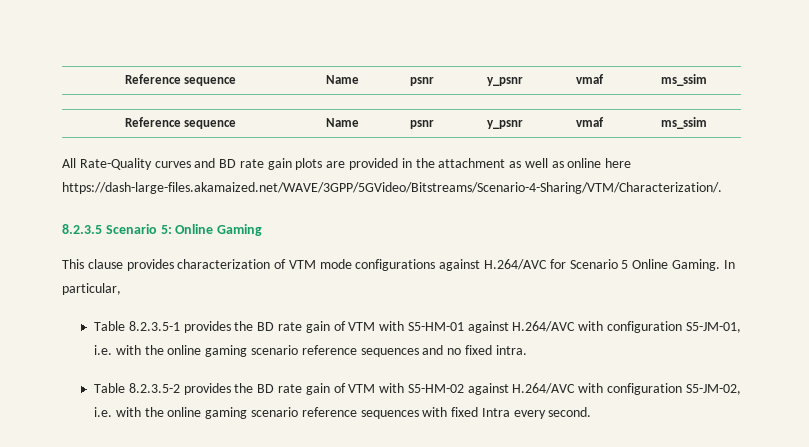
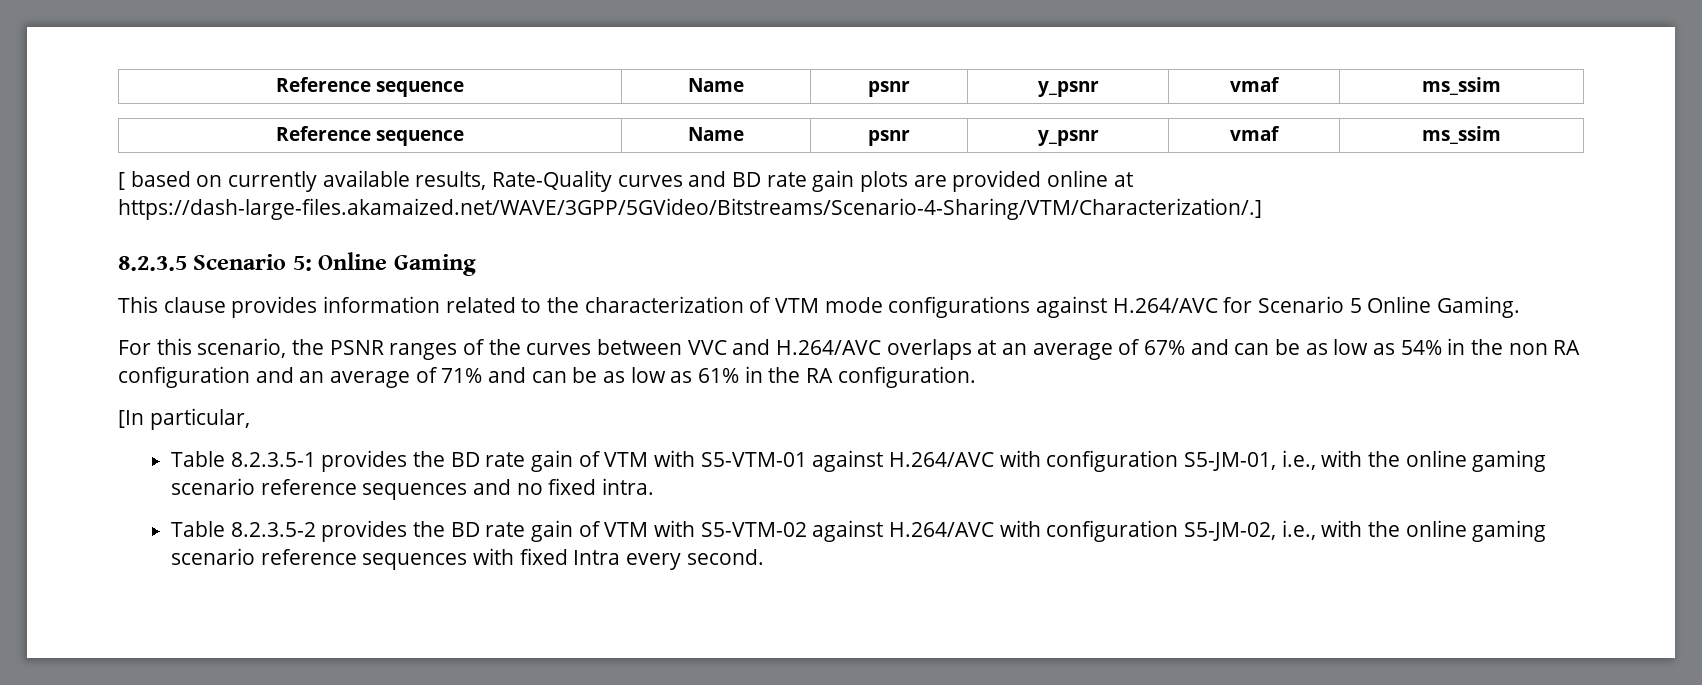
- All Rate-Quality curves and BD rate gain plots are provided in the attachment as well as online here https://dash-large-files.akamaized.net/WAVE/3GPP/5GVideo/Bitstreams/Scenario-4-Sharing/VTM/Characterization/.
+ [ based on currently available results, Rate-Quality curves and BD rate gain plots are provided online at https://dash-large-files.akamaized.net/WAVE/3GPP/5GVideo/Bitstreams/Scenario-4-Sharing/VTM/Characterization/.]
- This clause provides characterization of VTM mode configurations against H.264/AVC for Scenario 5 Online Gaming. In particular,
+ This clause provides information related to the characterization of VTM mode configurations against H.264/AVC for Scenario 5 Online Gaming.
+ For this scenario, the PSNR ranges of the curves between VVC and H.264/AVC overlaps at an average of 67% and can be as low as 54% in the non RA configuration and an average of 71% and can be as low as 61% in the RA configuration.
+ [In particular,
- Table 8.2.3.5-1 provides the BD rate gain of VTM with S5-HM-01 against H.264/AVC with configuration S5-JM-01, i.e. with the online gaming scenario reference sequences and no fixed intra.
+ Table 8.2.3.5-1 provides the BD rate gain of VTM with S5-VTM-01 against H.264/AVC with configuration S5-JM-01, i.e., with the online gaming scenario reference sequences and no fixed intra.
- Table 8.2.3.5-2 provides the BD rate gain of VTM with S5-HM-02 against H.264/AVC with configuration S5-JM-02, i.e. with the online gaming scenario reference sequences with fixed Intra every second.
+ Table 8.2.3.5-2 provides the BD rate gain of VTM with S5-VTM-02 against H.264/AVC with configuration S5-JM-02, i.e., with the online gaming scenario reference sequences with fixed Intra every second.

